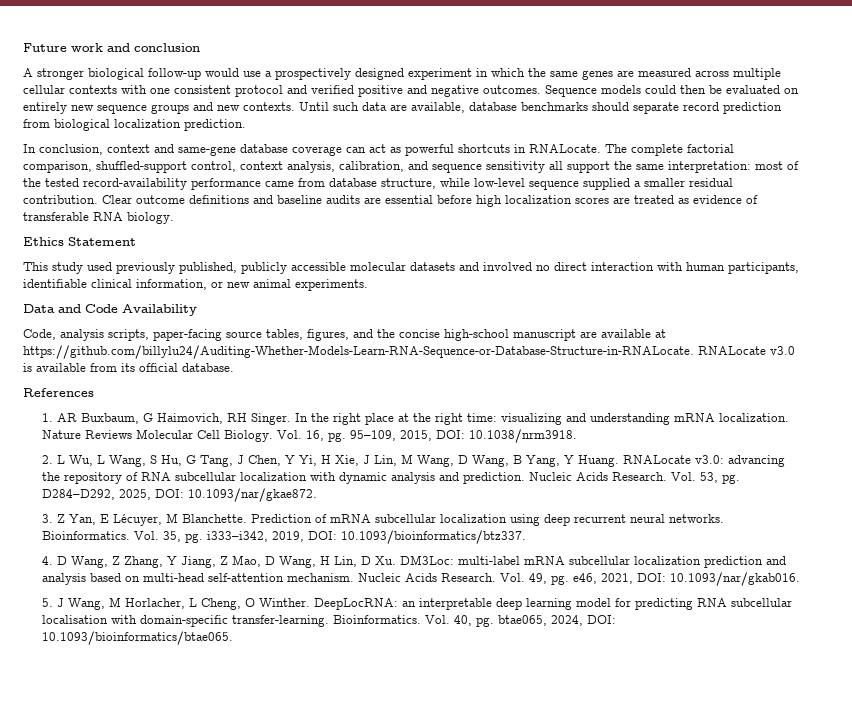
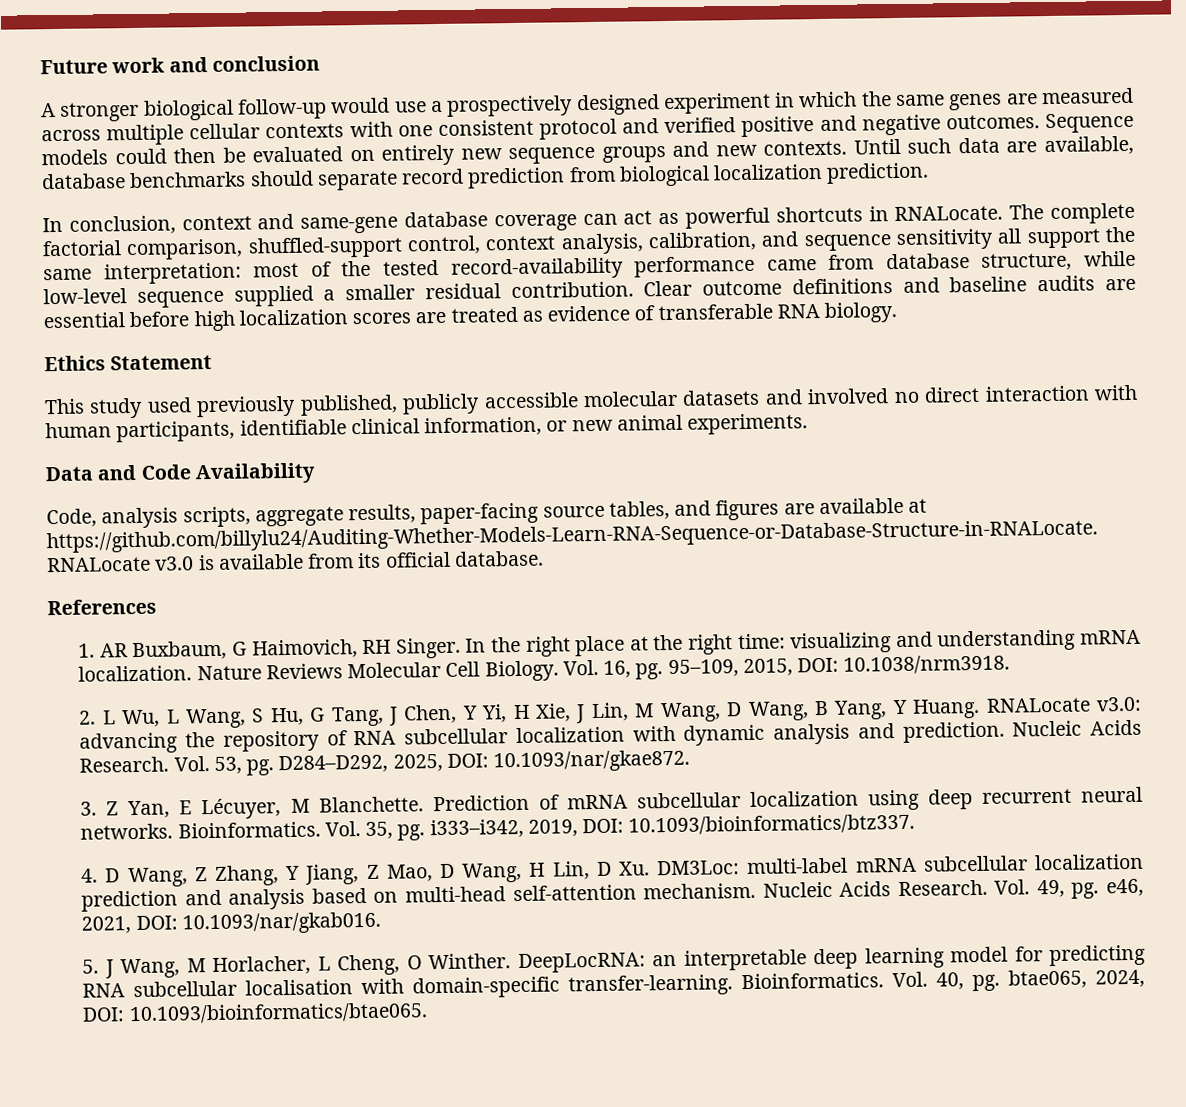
- Code, analysis scripts, paper-facing source tables, figures, and the concise high-school manuscript are available at https://github.com/billylu24/Auditing-Whether-Models-Learn-RNA-Sequence-or-Database-Structure-in-RNALocate. RNALocate v3.0 is available from its official database.
+ Code, analysis scripts, aggregate results, paper-facing source tables, and figures are available at https://github.com/billylu24/Auditing-Whether-Models-Learn-RNA-Sequence-or-Database-Structure-in-RNALocate. RNALocate v3.0 is available from its official database.

